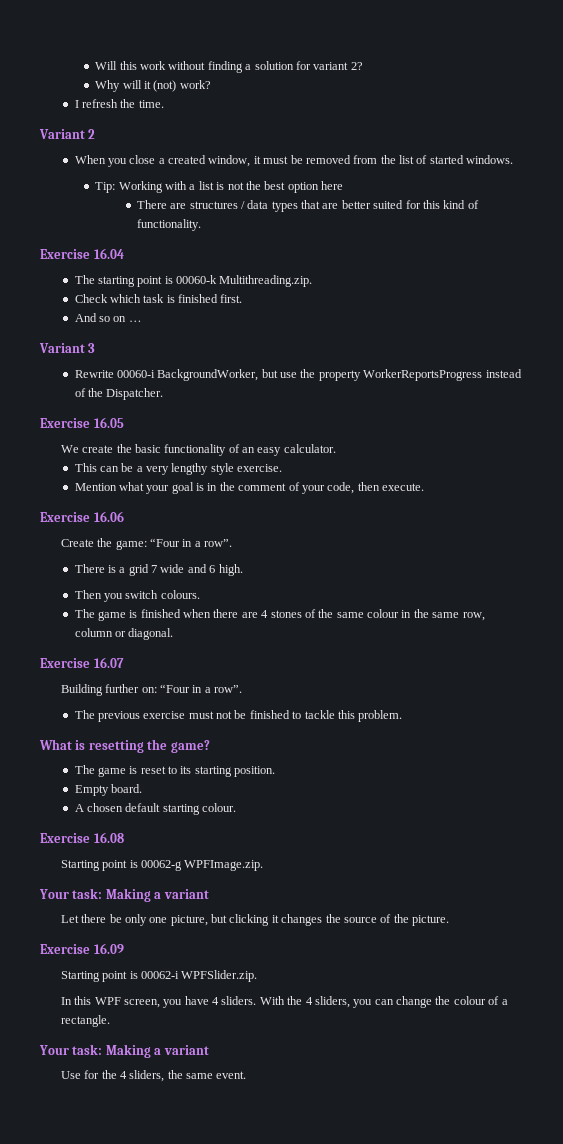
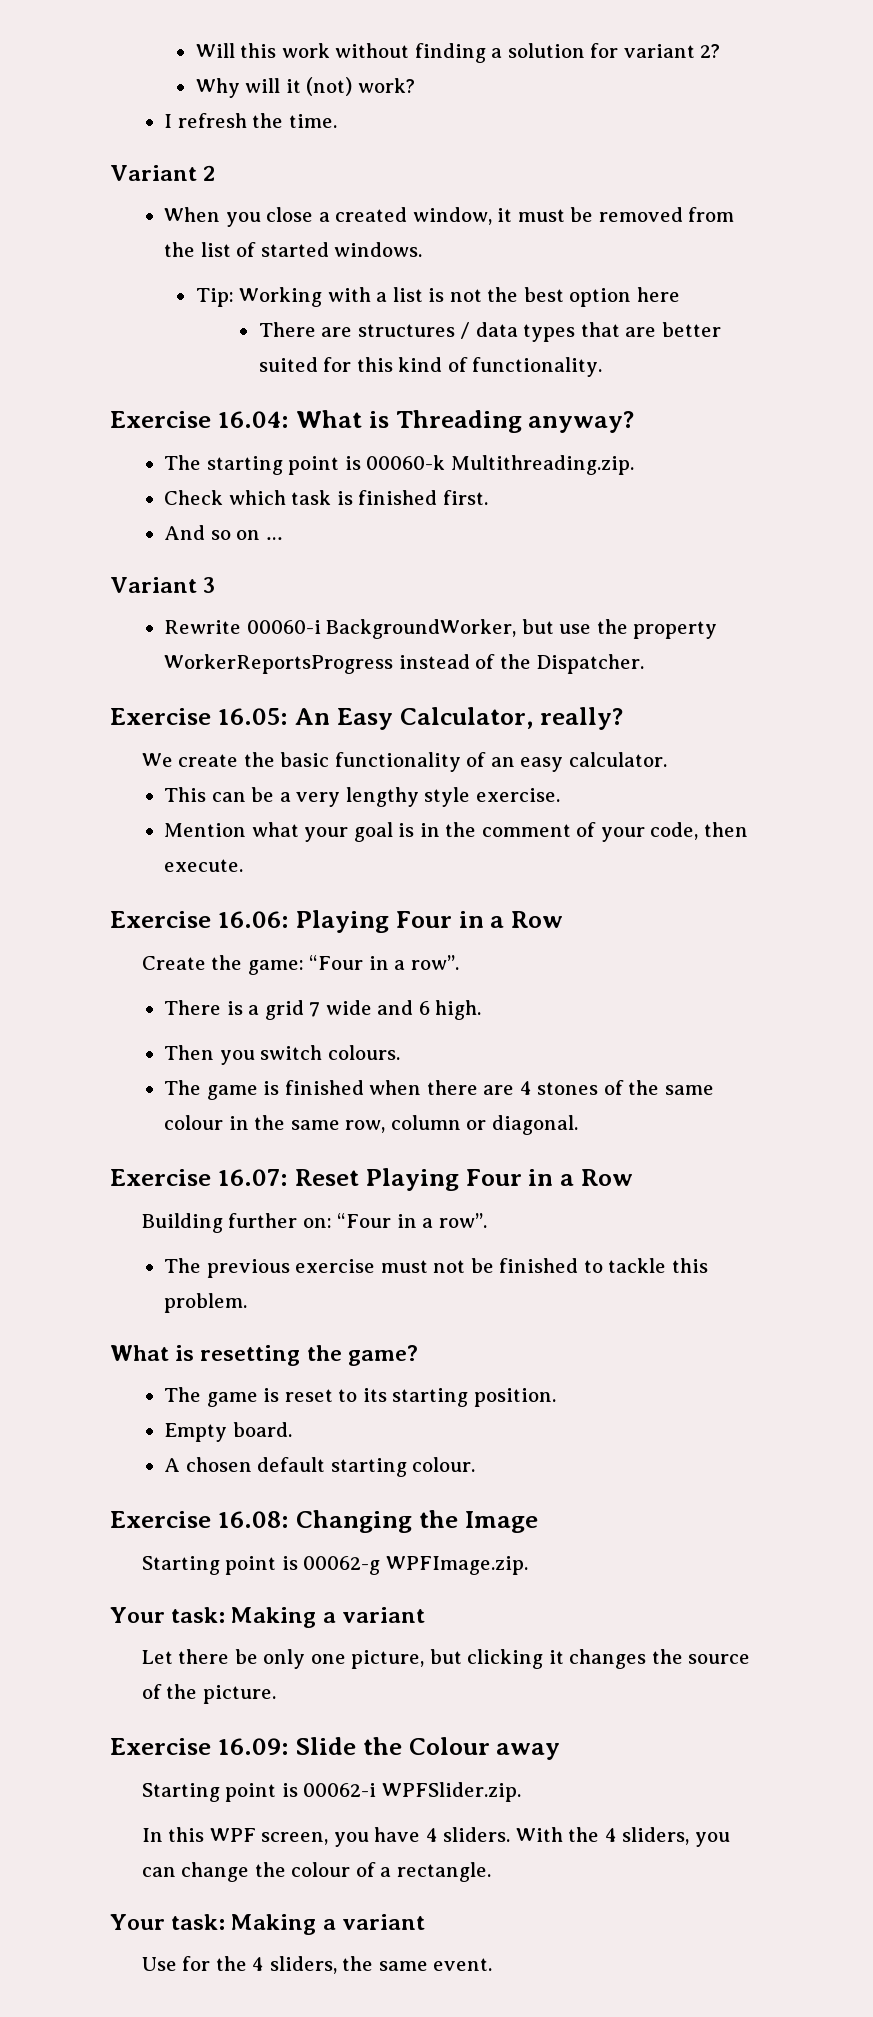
- Exercise 16.04
+ Exercise 16.04: What is Threading anyway?
- Exercise 16.05
+ Exercise 16.05: An Easy Calculator, really?
- Exercise 16.06
+ Exercise 16.06: Playing Four in a Row
- Exercise 16.07
+ Exercise 16.07: Reset Playing Four in a Row
- Exercise 16.08
+ Exercise 16.08: Changing the Image
- Exercise 16.09
+ Exercise 16.09: Slide the Colour away

